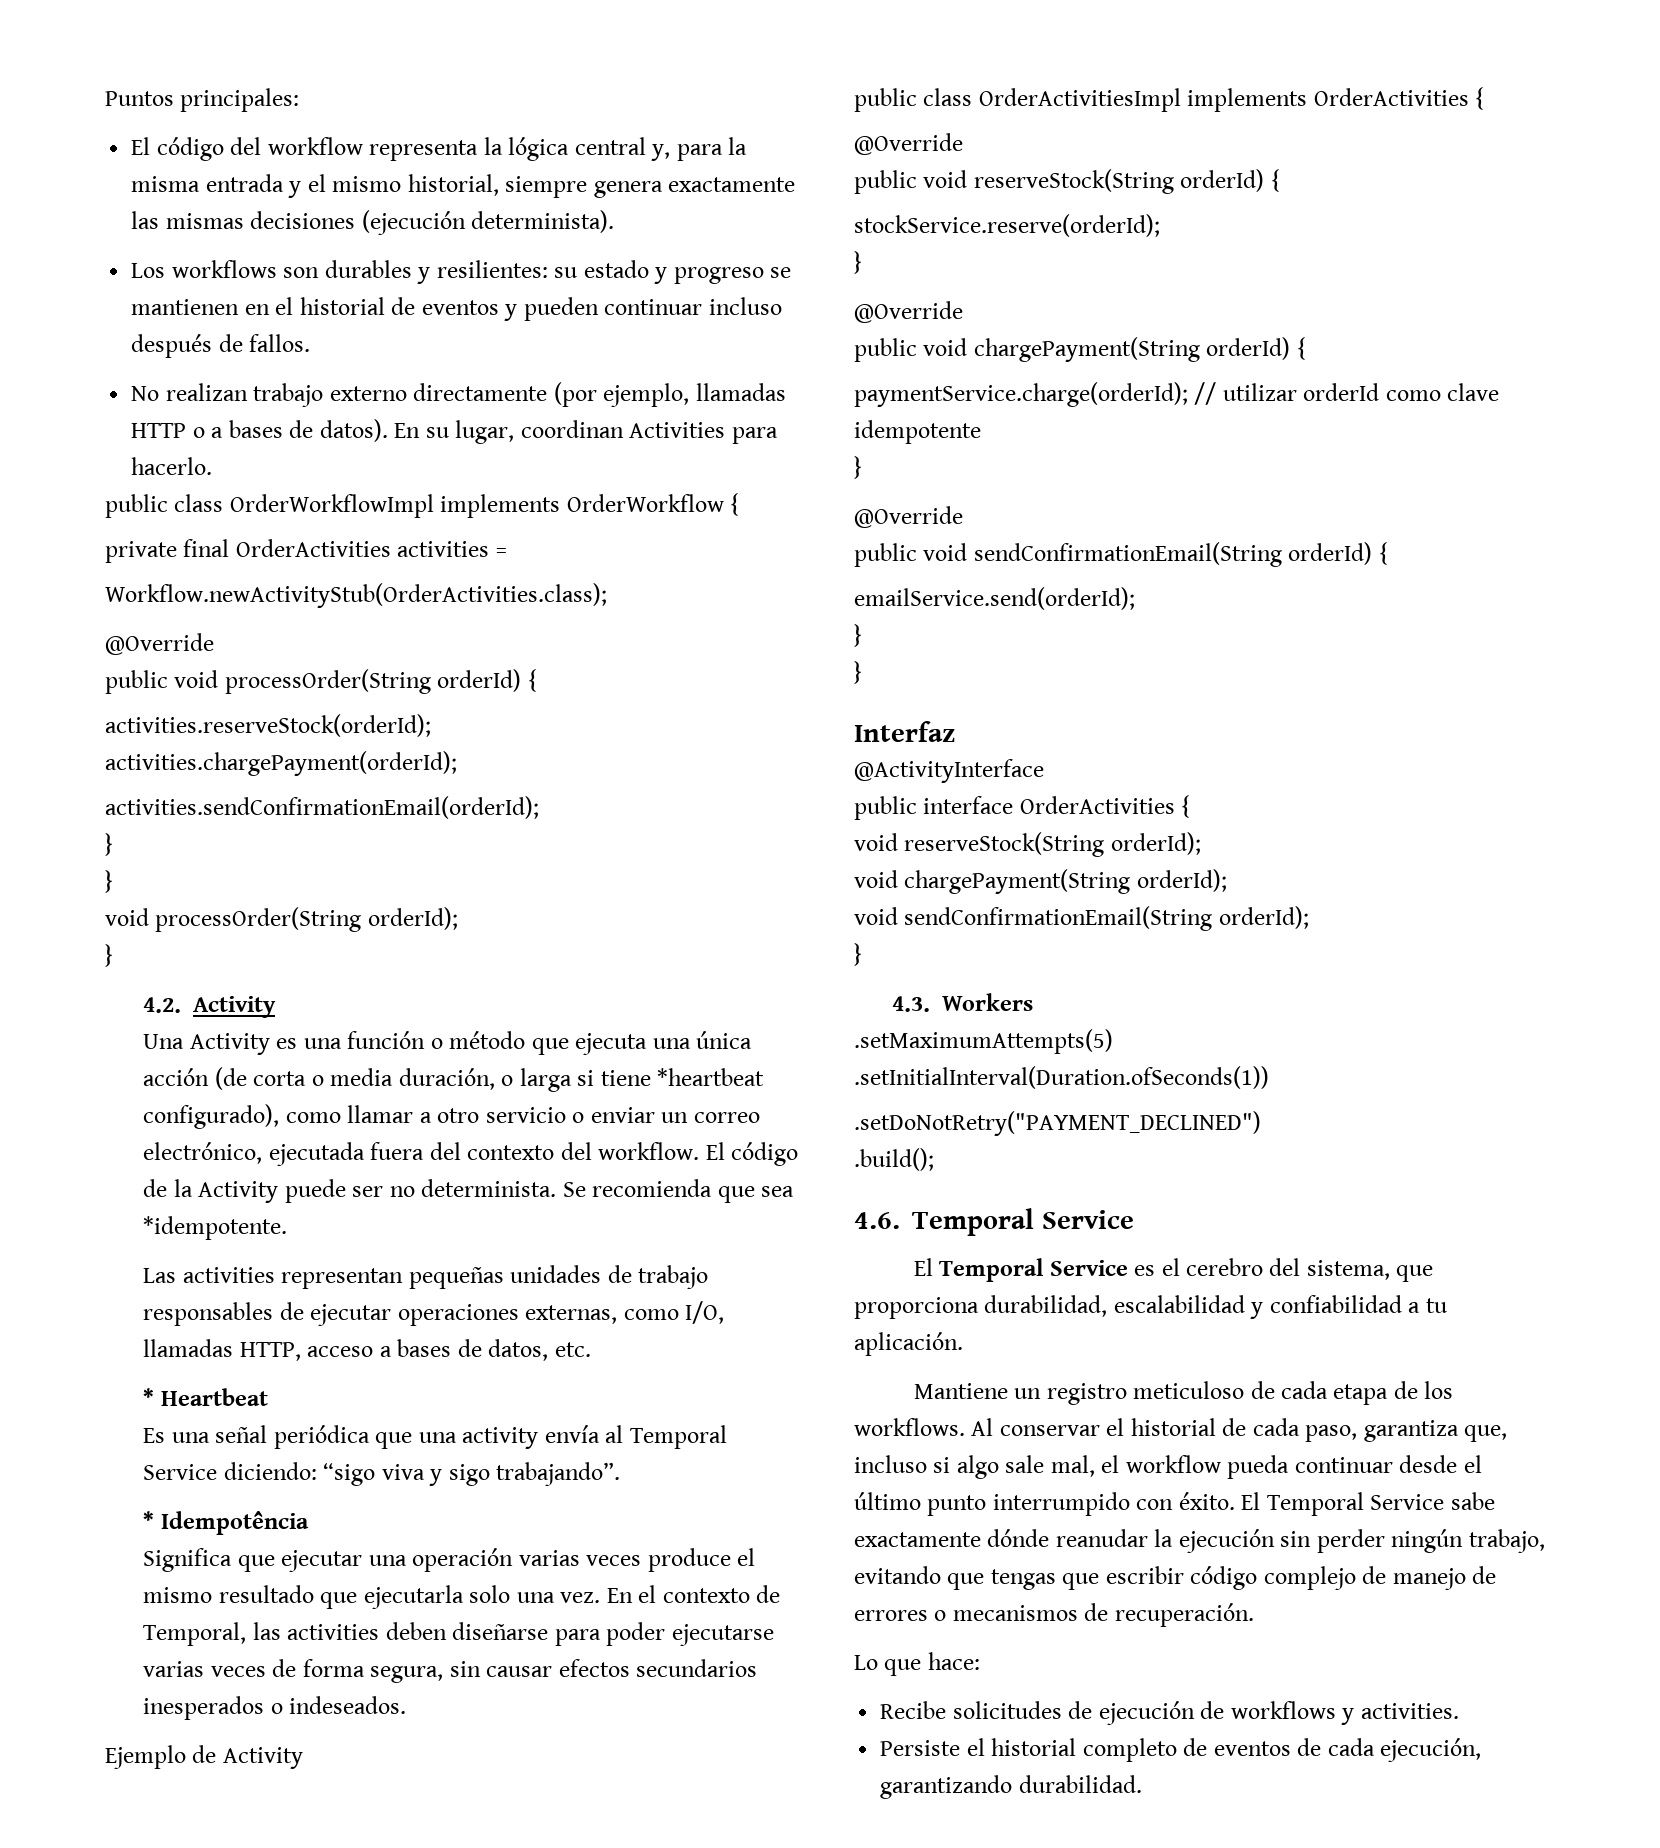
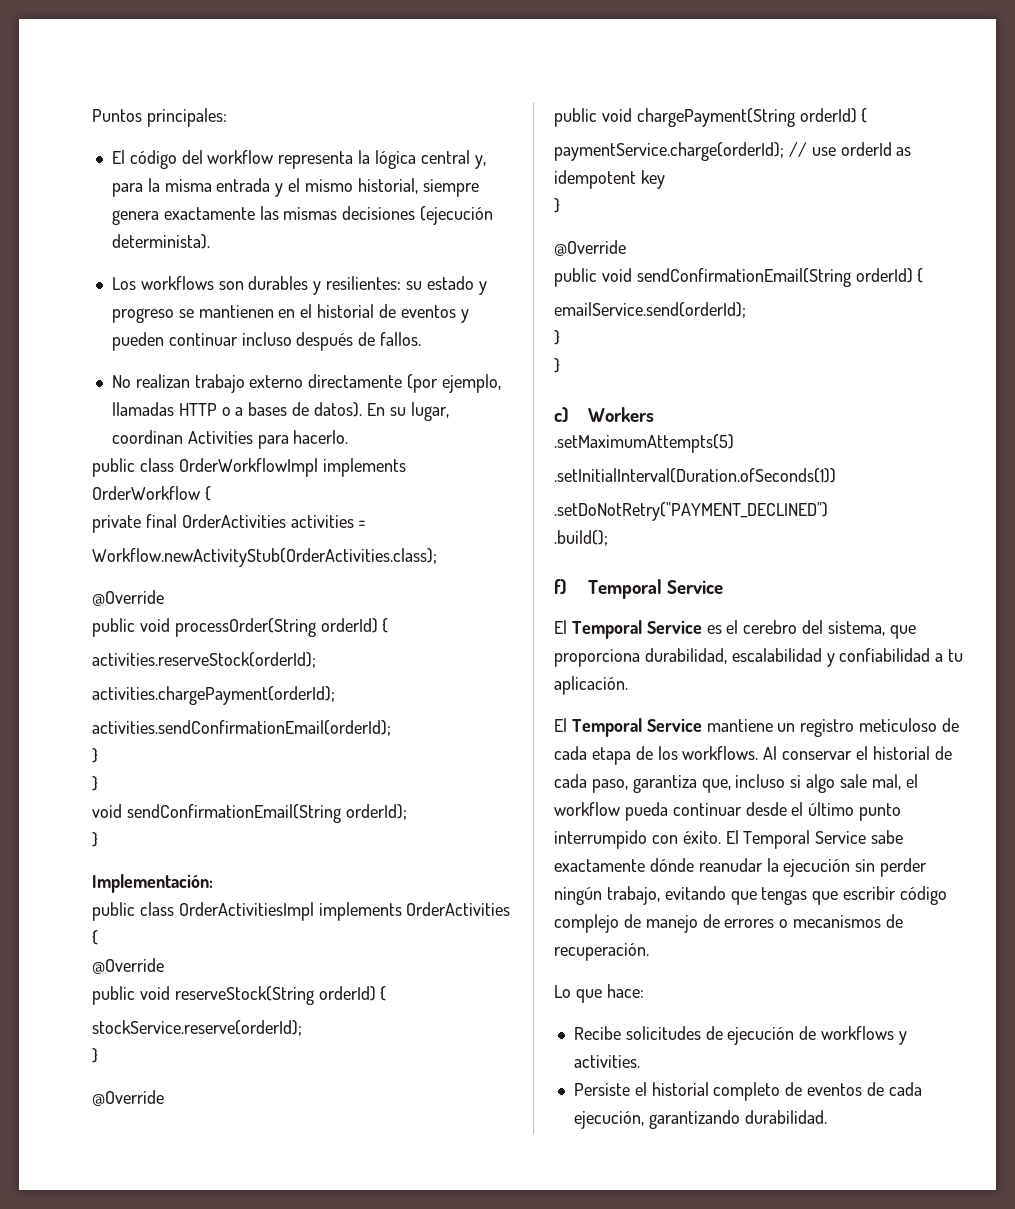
- void processOrder(String orderId);
+ void sendConfirmationEmail(String orderId);
  }
- 4.2. Activity
- Una Activity es una función o método que ejecuta una única acción (de corta o media duración, o larga si tiene *heartbeat configurado), como llamar a otro servicio o enviar un correo electrónico, ejecutada fuera del contexto del workflow. El código de la Activity puede ser no determinista. Se recomienda que sea *idempotente.
- Las activities representan pequeñas unidades de trabajo responsables de ejecutar operaciones externas, como I/O, llamadas HTTP, acceso a bases de datos, etc.
- * Heartbeat
- Es una señal periódica que una activity envía al Temporal Service diciendo: “sigo viva y sigo trabajando”.
- * Idempotência
- Significa que ejecutar una operación varias veces produce el mismo resultado que ejecutarla solo una vez. En el contexto de Temporal, las activities deben diseñarse para poder ejecutarse varias veces de forma segura, sin causar efectos secundarios inesperados o indeseados.
- Ejemplo de Activity
+ Implementación:
- paymentService.charge(orderId); // utilizar orderId como clave idempotente
+ paymentService.charge(orderId); // use orderId as idempotent key
- Interfaz
- @ActivityInterface
- public interface OrderActivities {
- void reserveStock(String orderId);
- void chargePayment(String orderId);
- void sendConfirmationEmail(String orderId);
- }
- 4.3. Workers
+ c) Workers
- 4.6. Temporal Service
+ f) Temporal Service
- Mantiene un registro meticuloso de cada etapa de los workflows.
+ El Temporal Service mantiene un registro meticuloso de cada etapa de los workflows.

